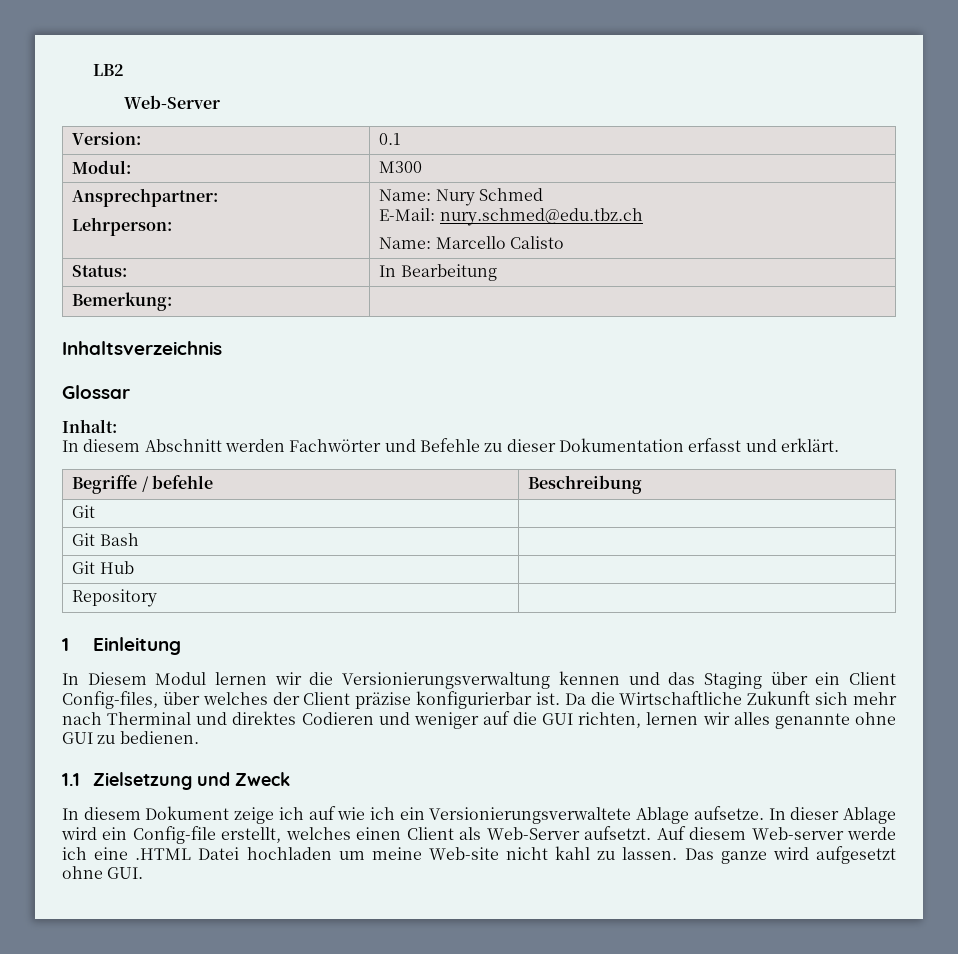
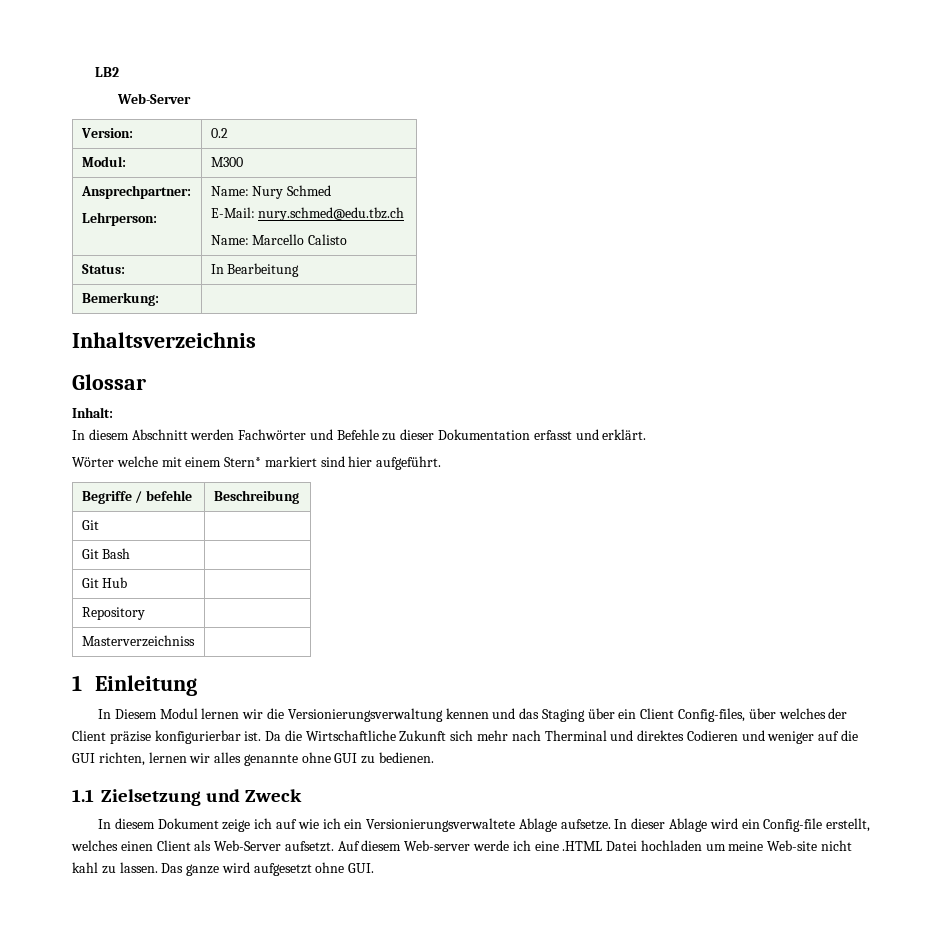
- Version: | 0.1
+ Version: | 0.2
+ Wörter welche mit einem Stern* markiert sind hier aufgeführt.
+ Masterverzeichniss |

